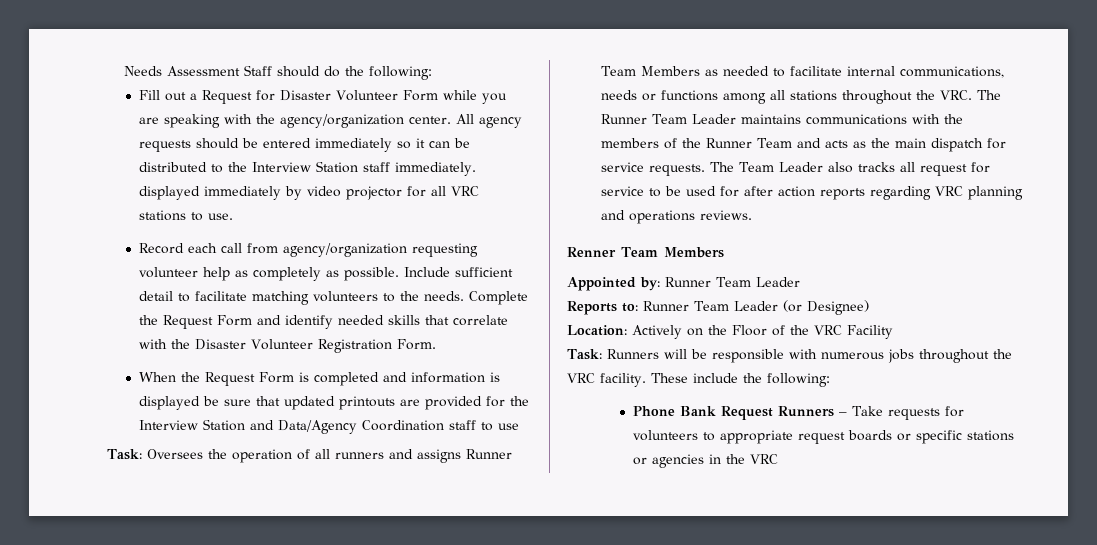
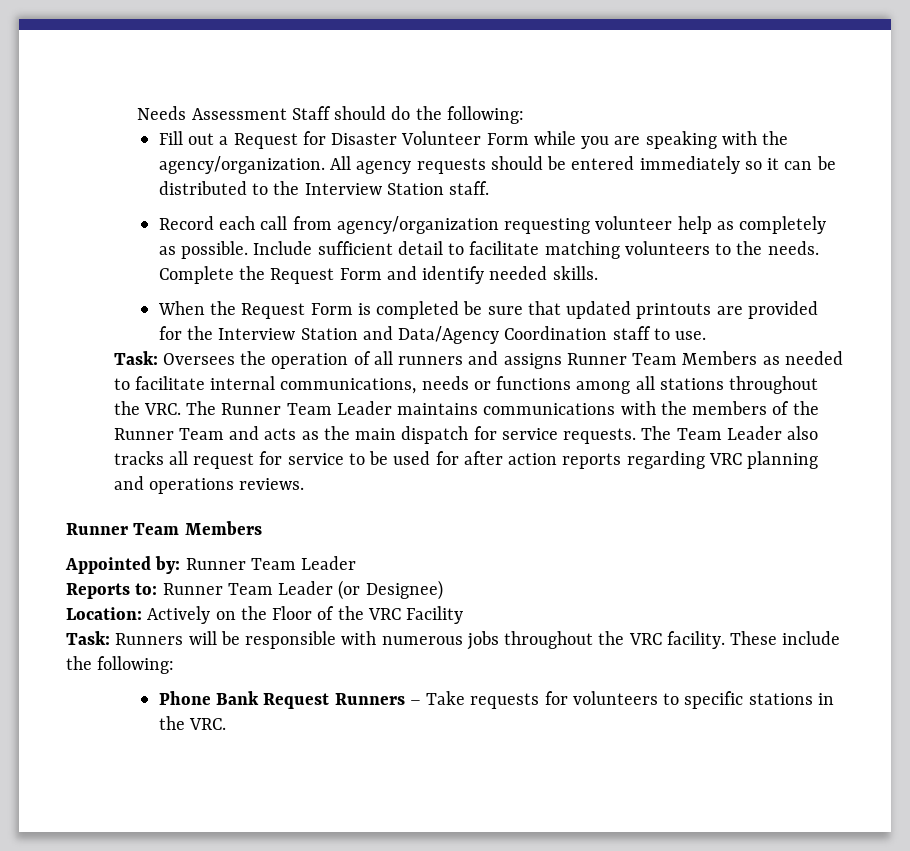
- Fill out a Request for Disaster Volunteer Form while you are speaking with the agency/organization center.
+ Fill out a Request for Disaster Volunteer Form while you are speaking with the agency/organization.
- All agency requests should be entered immediately so it can be distributed to the Interview Station staff immediately. displayed immediately by video projector for all VRC stations to use.
+ All agency requests should be entered immediately so it can be distributed to the Interview Station staff.
- Complete the Request Form and identify needed skills that correlate with the Disaster Volunteer Registration Form.
+ Complete the Request Form and identify needed skills.
- When the Request Form is completed and information is displayed be sure that updated printouts are provided for the Interview Station and Data/Agency Coordination staff to use
+ When the Request Form is completed be sure that updated printouts are provided for the Interview Station and Data/Agency Coordination staff to use.
  The Team Leader also tracks all request for service to be used for after action reports regarding VRC planning and operations reviews.
- Renner Team Members
+ Runner Team Members
- Phone Bank Request Runners – Take requests for volunteers to appropriate request boards or specific stations or agencies in the VRC
+ Phone Bank Request Runners – Take requests for volunteers to specific stations in the VRC.

